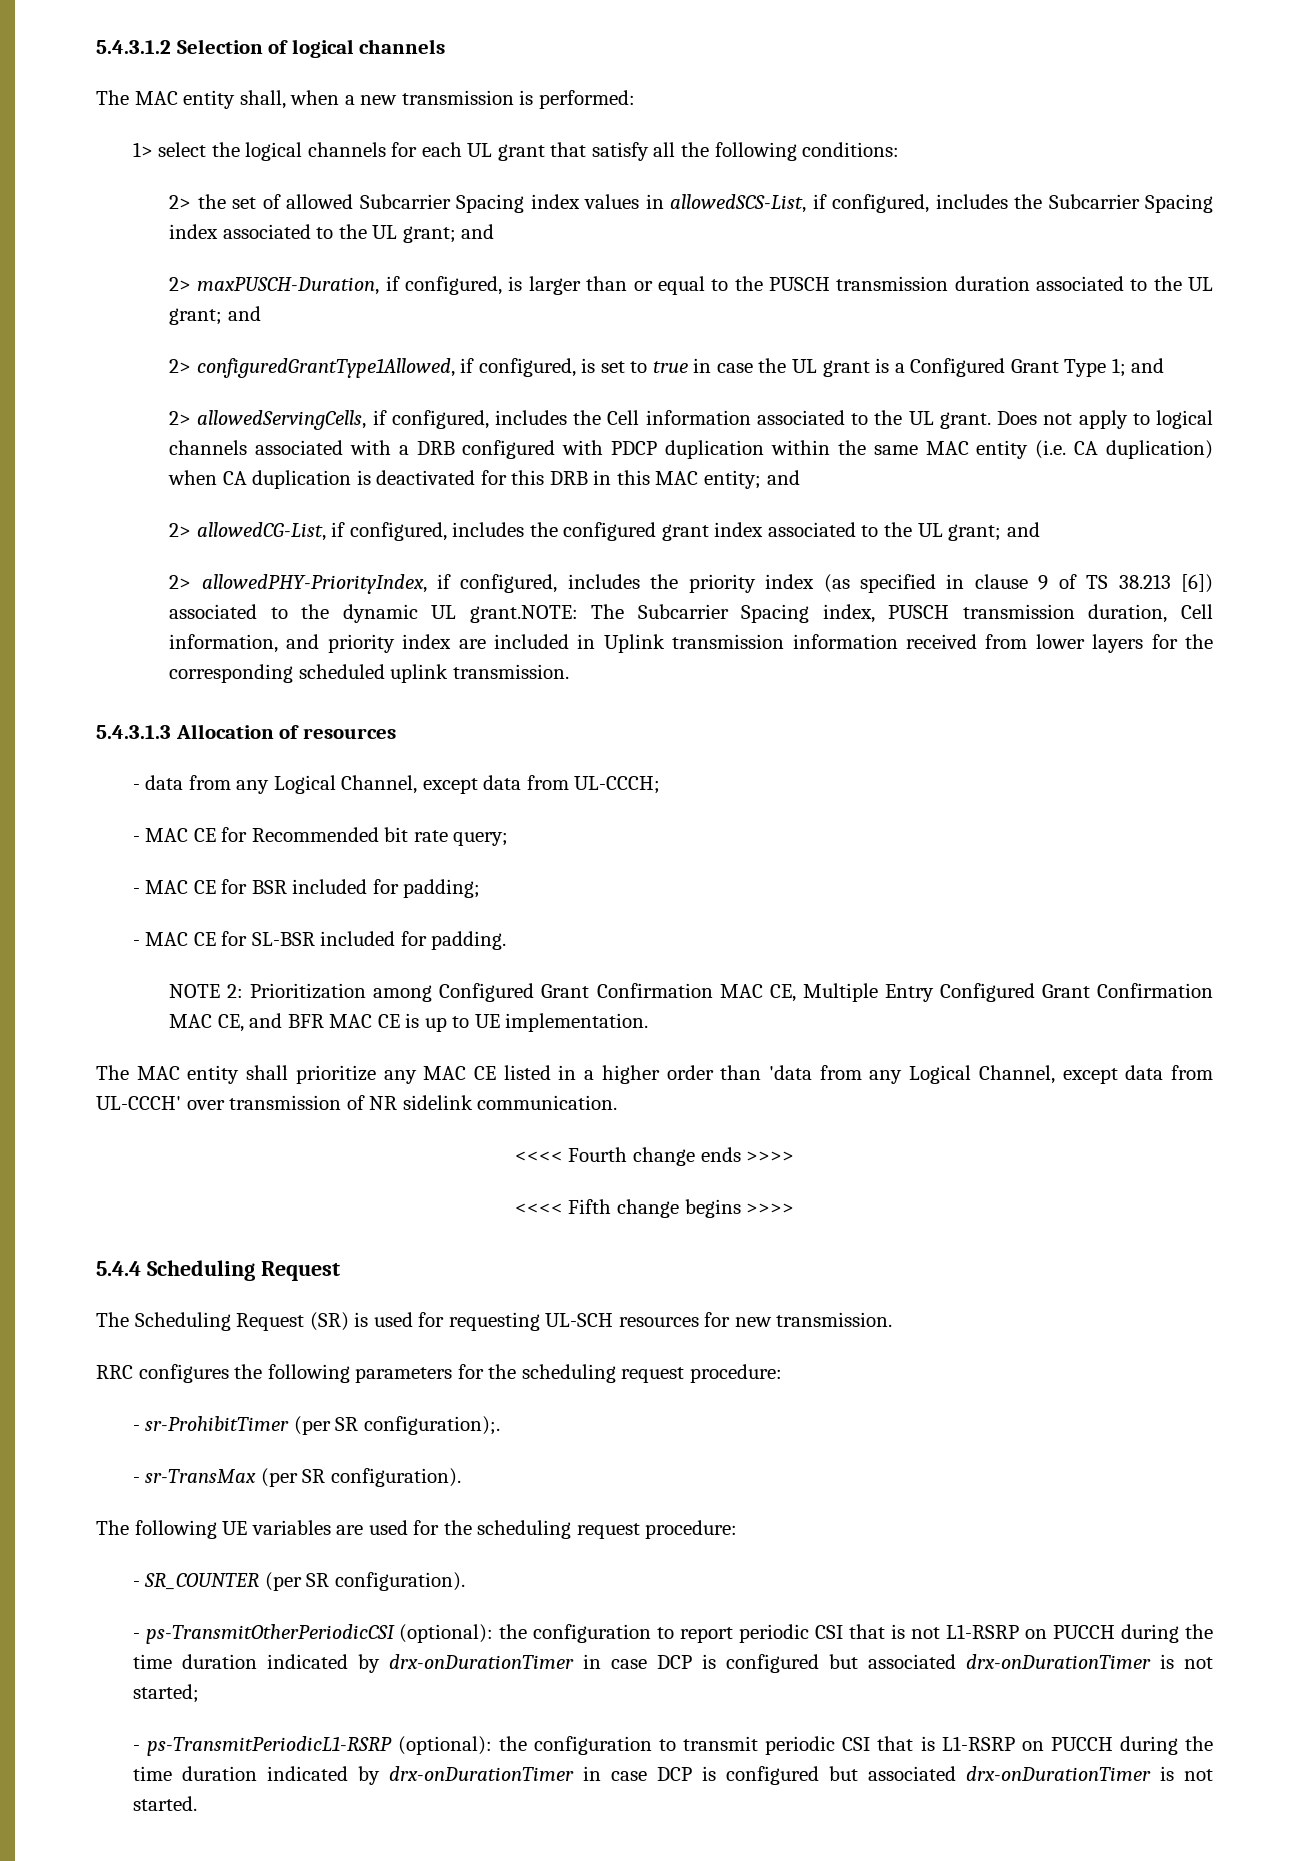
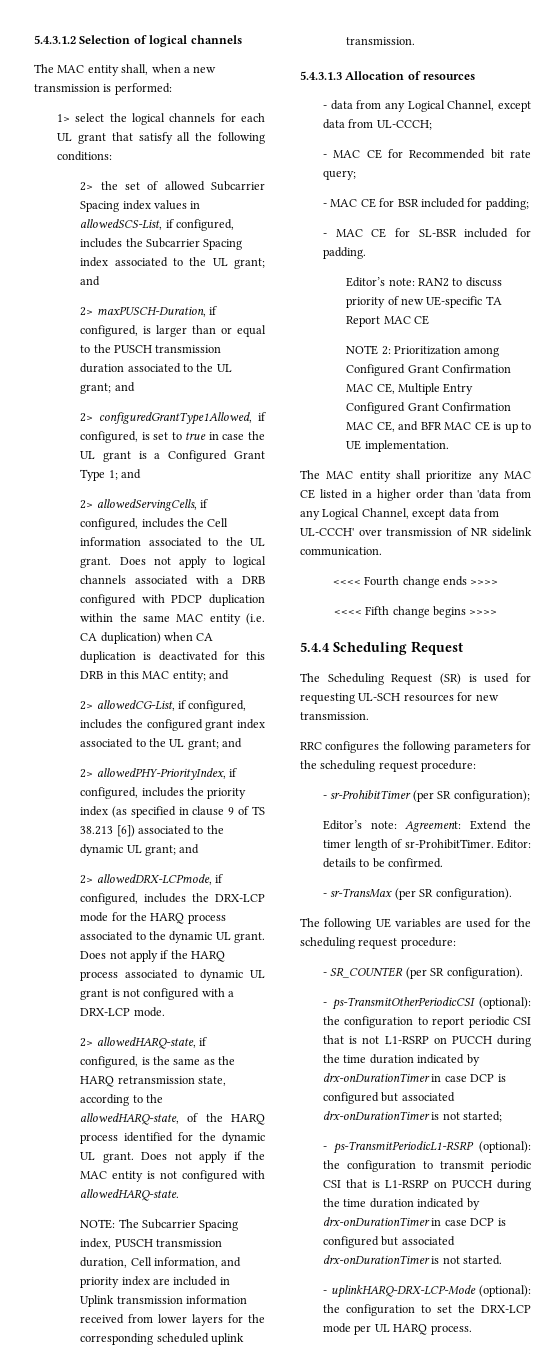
- 2> allowedPHY-PriorityIndex, if configured, includes the priority index (as specified in clause 9 of TS 38.213 [6]) associated to the dynamic UL grant.NOTE: The Subcarrier Spacing index, PUSCH transmission duration, Cell information, and priority index are included in Uplink transmission information received from lower layers for the corresponding scheduled uplink transmission.
+ 2> allowedPHY-PriorityIndex, if configured, includes the priority index (as specified in clause 9 of TS 38.213 [6]) associated to the dynamic UL grant; and
+ 2> allowedDRX-LCPmode, if configured, includes the DRX-LCP mode for the HARQ process associated to the dynamic UL grant. Does not apply if the HARQ process associated to dynamic UL grant is not configured with a DRX-LCP mode.
+ 2> allowedHARQ-state, if configured, is the same as the HARQ retransmission state, according to the allowedHARQ-state, of the HARQ process identified for the dynamic UL grant. Does not apply if the MAC entity is not configured with allowedHARQ-state.
+ NOTE: The Subcarrier Spacing index, PUSCH transmission duration, Cell information, and priority index are included in Uplink transmission information received from lower layers for the corresponding scheduled uplink transmission.
+ Editor’s note: RAN2 to discuss priority of new UE-specific TA Report MAC CE
- - sr-ProhibitTimer (per SR configuration);.
+ - sr-ProhibitTimer (per SR configuration);
+ Editor’s note: Agreement: Extend the timer length of sr-ProhibitTimer. Editor: details to be confirmed.
+ - uplinkHARQ-DRX-LCP-Mode (optional): the configuration to set the DRX-LCP mode per UL HARQ process.

